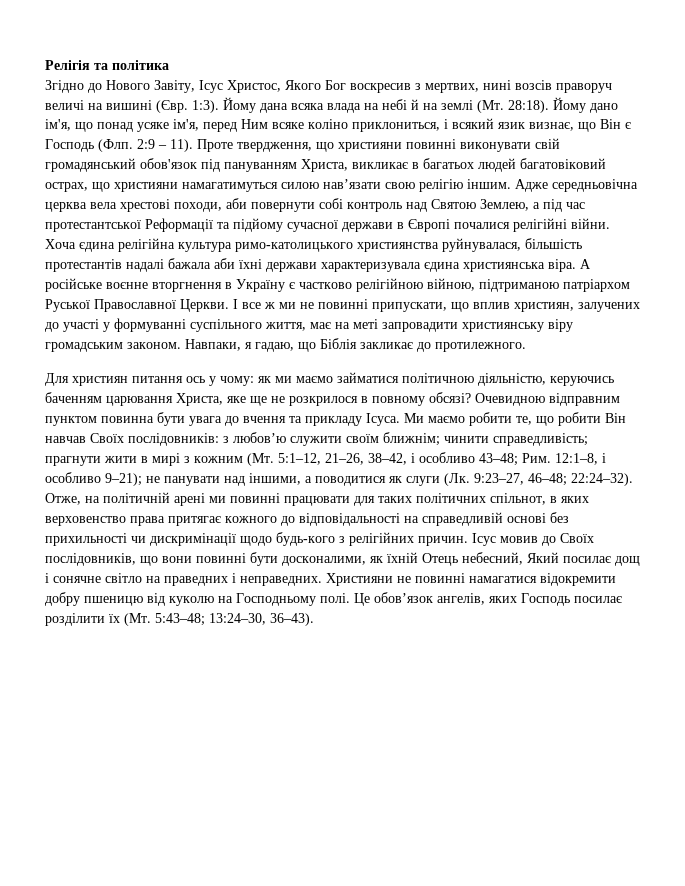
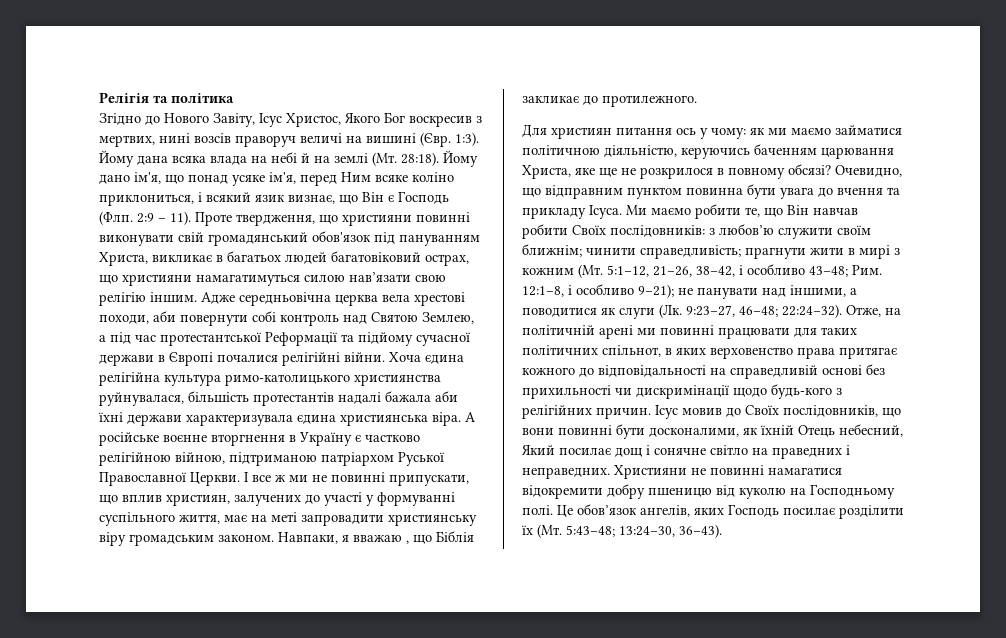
- Навпаки, я гадаю, що Біблія закликає до протилежного.
+ Навпаки, я вважаю , що Біблія закликає до протилежного.
- Очевидною відправним пунктом повинна бути увага до вчення та прикладу Ісуса.
+ Очевидно, що відправним пунктом повинна бути увага до вчення та прикладу Ісуса.
- Ми маємо робити те, що робити Він навчав Своїх послідовників: з любов’ю служити своїм ближнім; чинити справедливість; прагнути жити в мирі з кожним (Мт. 5:1–12, 21–26, 38–42, і особливо 43–48; Рим. 12:1–8, і особливо 9–21); не панувати над іншими, а поводитися як слуги (Лк. 9:23–27, 46–48; 22:24–32).
+ Ми маємо робити те, що Він навчав робити Своїх послідовників: з любов’ю служити своїм ближнім; чинити справедливість; прагнути жити в мирі з кожним (Мт. 5:1–12, 21–26, 38–42, і особливо 43–48; Рим. 12:1–8, і особливо 9–21); не панувати над іншими, а поводитися як слуги (Лк. 9:23–27, 46–48; 22:24–32).

